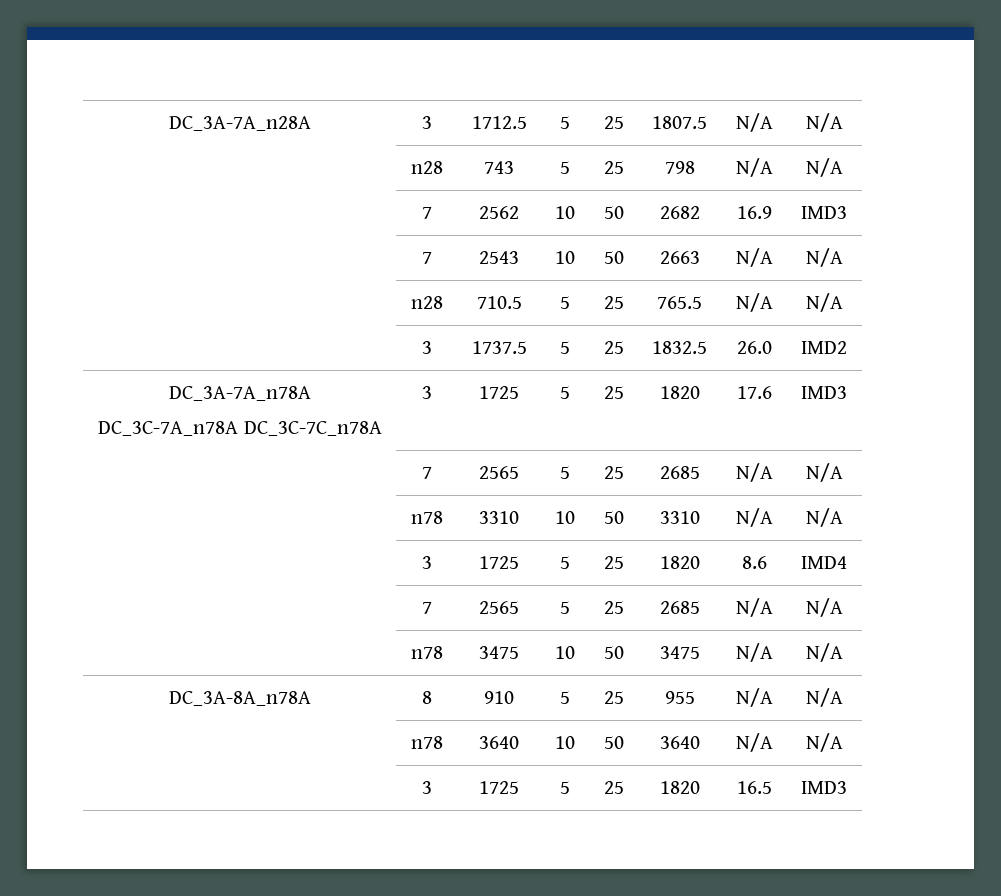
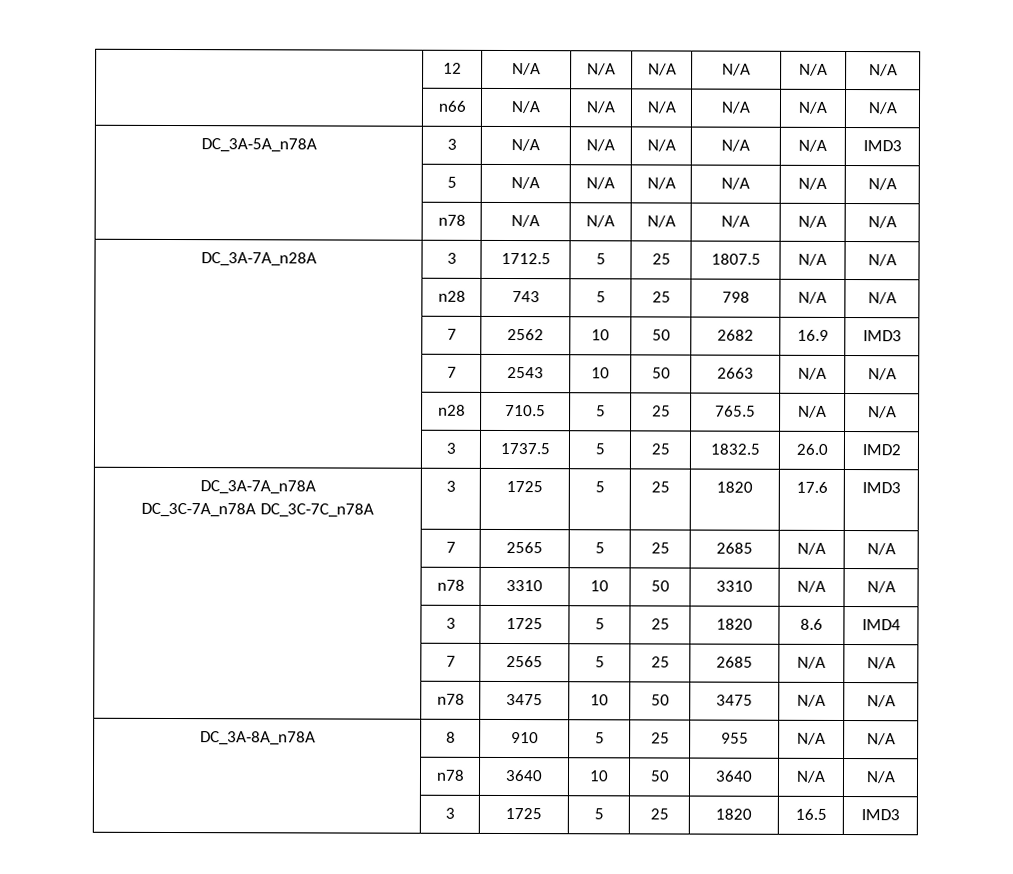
+ | 12 | N/A | N/A | N/A | N/A | N/A | N/A
+ | n66 | N/A | N/A | N/A | N/A | N/A | N/A
+ DC_3A-5A_n78A | 3 | N/A | N/A | N/A | N/A | N/A | IMD3
+ | 5 | N/A | N/A | N/A | N/A | N/A | N/A
+ | n78 | N/A | N/A | N/A | N/A | N/A | N/A

